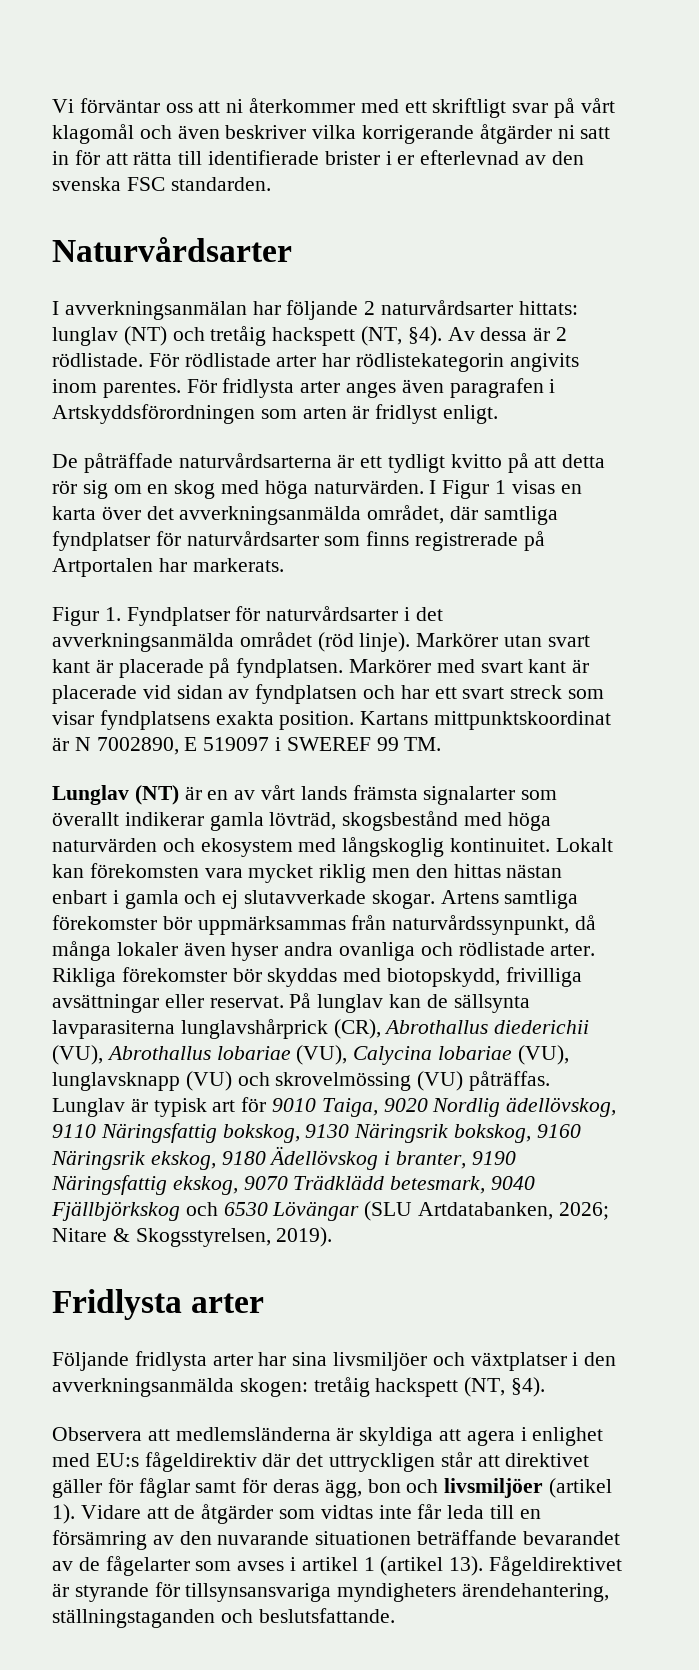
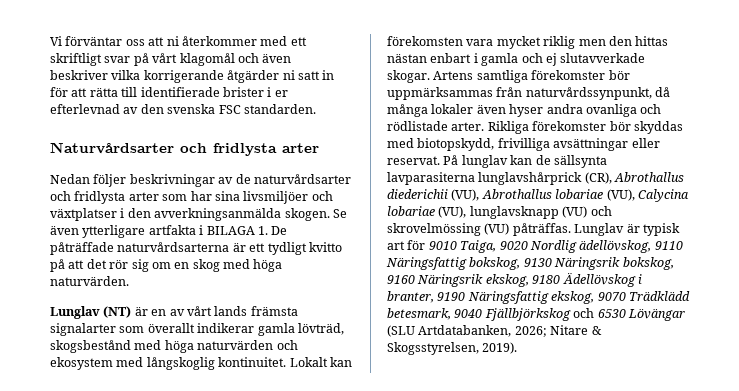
- Naturvårdsarter
- I avverkningsanmälan har följande 2 naturvårdsarter hittats: lunglav (NT) och tretåig hackspett (NT, §4). Av dessa är 2 rödlistade. För rödlistade arter har rödlistekategorin angivits inom parentes. För fridlysta arter anges även paragrafen i Artskyddsförordningen som arten är fridlyst enligt.
- De påträffade naturvårdsarterna är ett tydligt kvitto på att detta rör sig om en skog med höga naturvärden. I Figur 1 visas en karta över det avverkningsanmälda området, där samtliga fyndplatser för naturvårdsarter som finns registrerade på Artportalen har markerats.
- Figur 1. Fyndplatser för naturvårdsarter i det avverkningsanmälda området (röd linje). Markörer utan svart kant är placerade på fyndplatsen. Markörer med svart kant är placerade vid sidan av fyndplatsen och har ett svart streck som visar fyndplatsens exakta position. Kartans mittpunktskoordinat är N 7002890, E 519097 i SWEREF 99 TM.
+ Naturvårdsarter och fridlysta arter
+ Nedan följer beskrivningar av de naturvårdsarter och fridlysta arter som har sina livsmiljöer och växtplatser i den avverkningsanmälda skogen. Se även ytterligare artfakta i BILAGA 1. De påträffade naturvårdsarterna är ett tydligt kvitto på att det rör sig om en skog med höga naturvärden.
- Fridlysta arter
- Följande fridlysta arter har sina livsmiljöer och växtplatser i den avverkningsanmälda skogen: tretåig hackspett (NT, §4).
- Observera att medlemsländerna är skyldiga att agera i enlighet med EU:s fågeldirektiv där det uttryckligen står att direktivet gäller för fåglar samt för deras ägg, bon och livsmiljöer (artikel 1). Vidare att de åtgärder som vidtas inte får leda till en försämring av den nuvarande situationen beträffande bevarandet av de fågelarter som avses i artikel 1 (artikel 13). Fågeldirektivet är styrande för tillsynsansvariga myndigheters ärendehantering, ställningstaganden och beslutsfattande.

